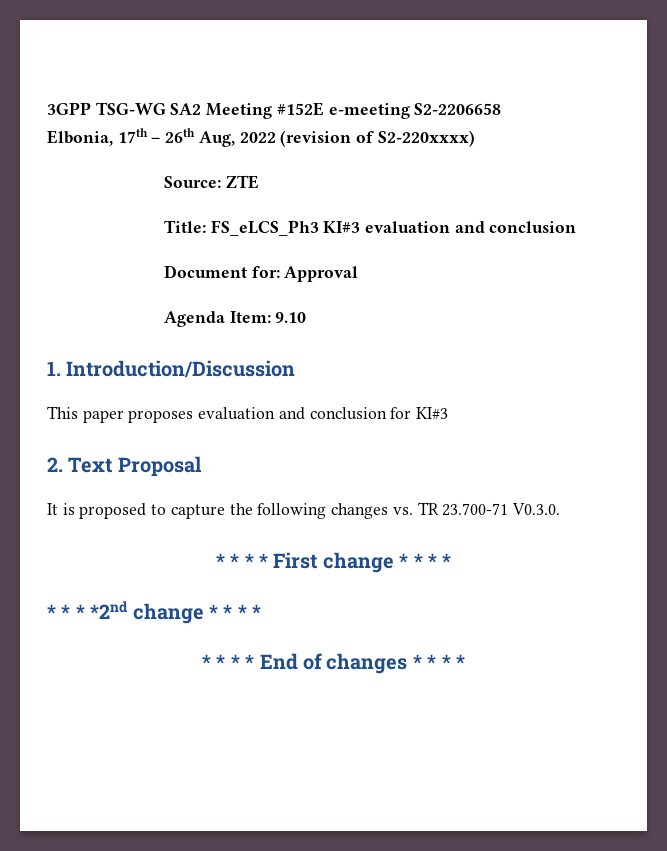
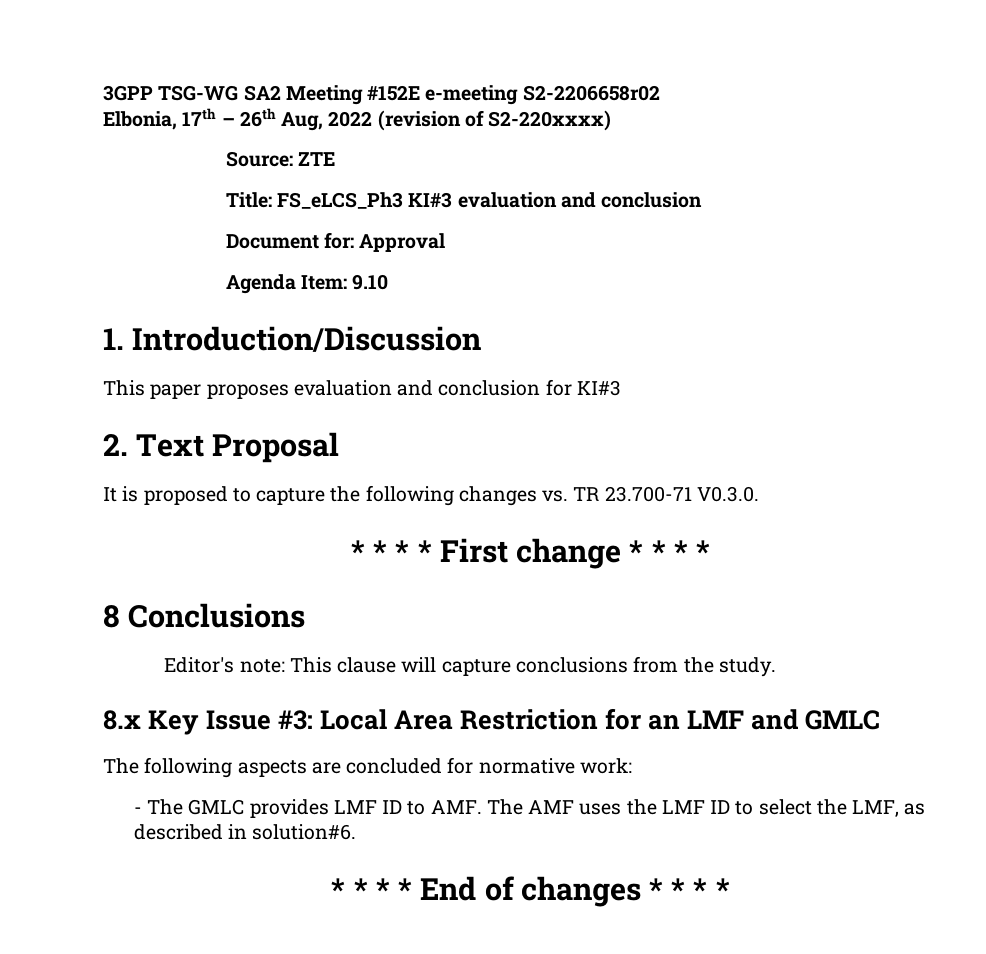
- 3GPP TSG-WG SA2 Meeting #152E e-meeting S2-2206658
+ 3GPP TSG-WG SA2 Meeting #152E e-meeting S2-2206658r02
- * * * *2nd change * * * *
+ 8 Conclusions
+ Editor's note: This clause will capture conclusions from the study.
+ 8.x Key Issue #3: Local Area Restriction for an LMF and GMLC
+ The following aspects are concluded for normative work:
+ - The GMLC provides LMF ID to AMF. The AMF uses the LMF ID to select the LMF, as described in solution#6.

